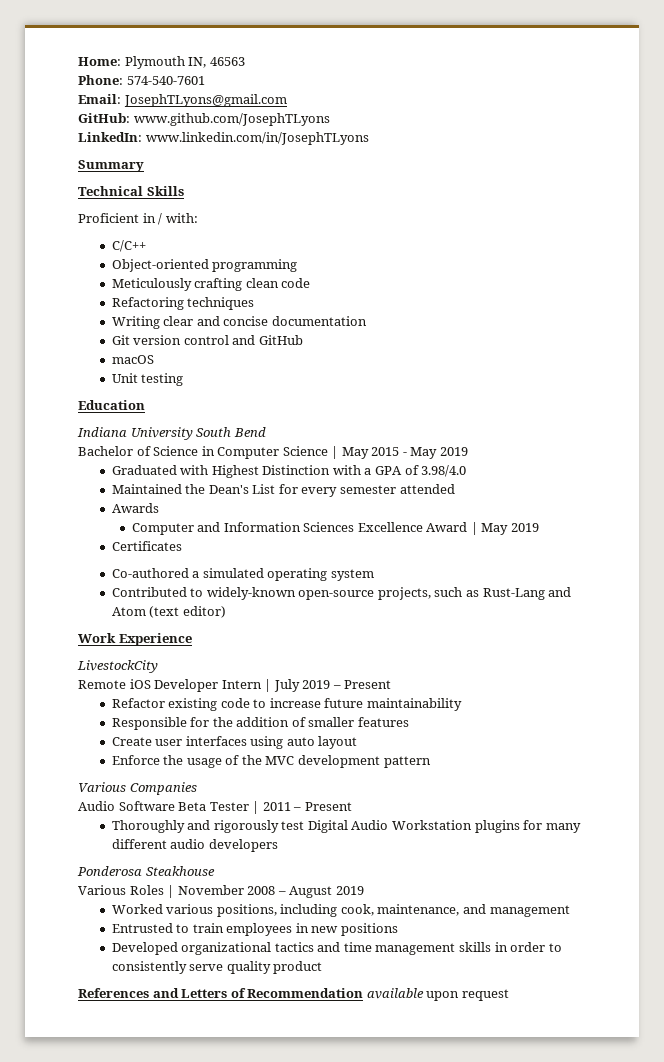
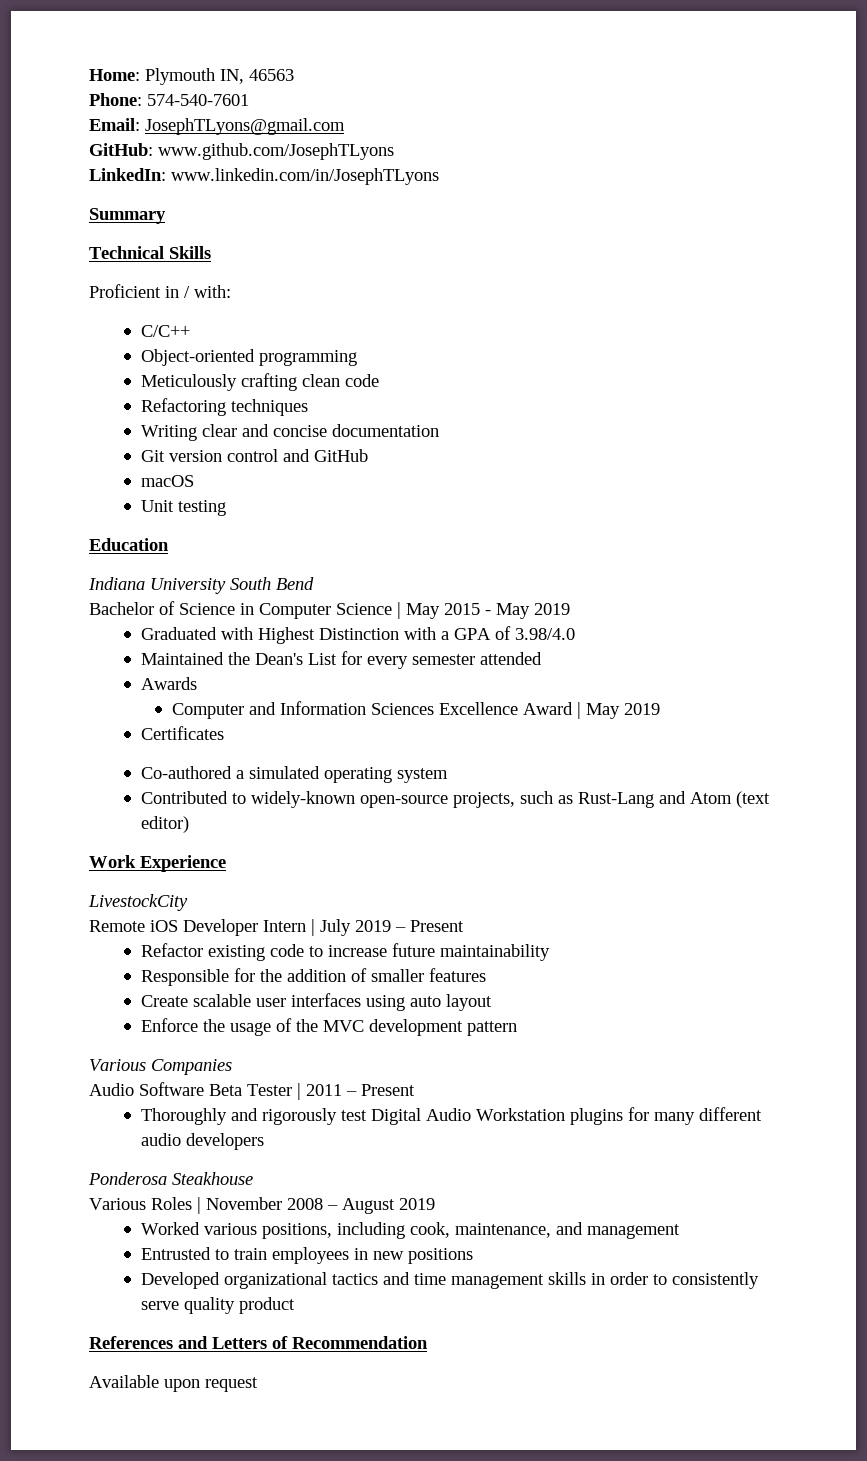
- Create user interfaces using auto layout
+ Create scalable user interfaces using auto layout
- References and Letters of Recommendation available upon request
+ References and Letters of Recommendation
+ Available upon request

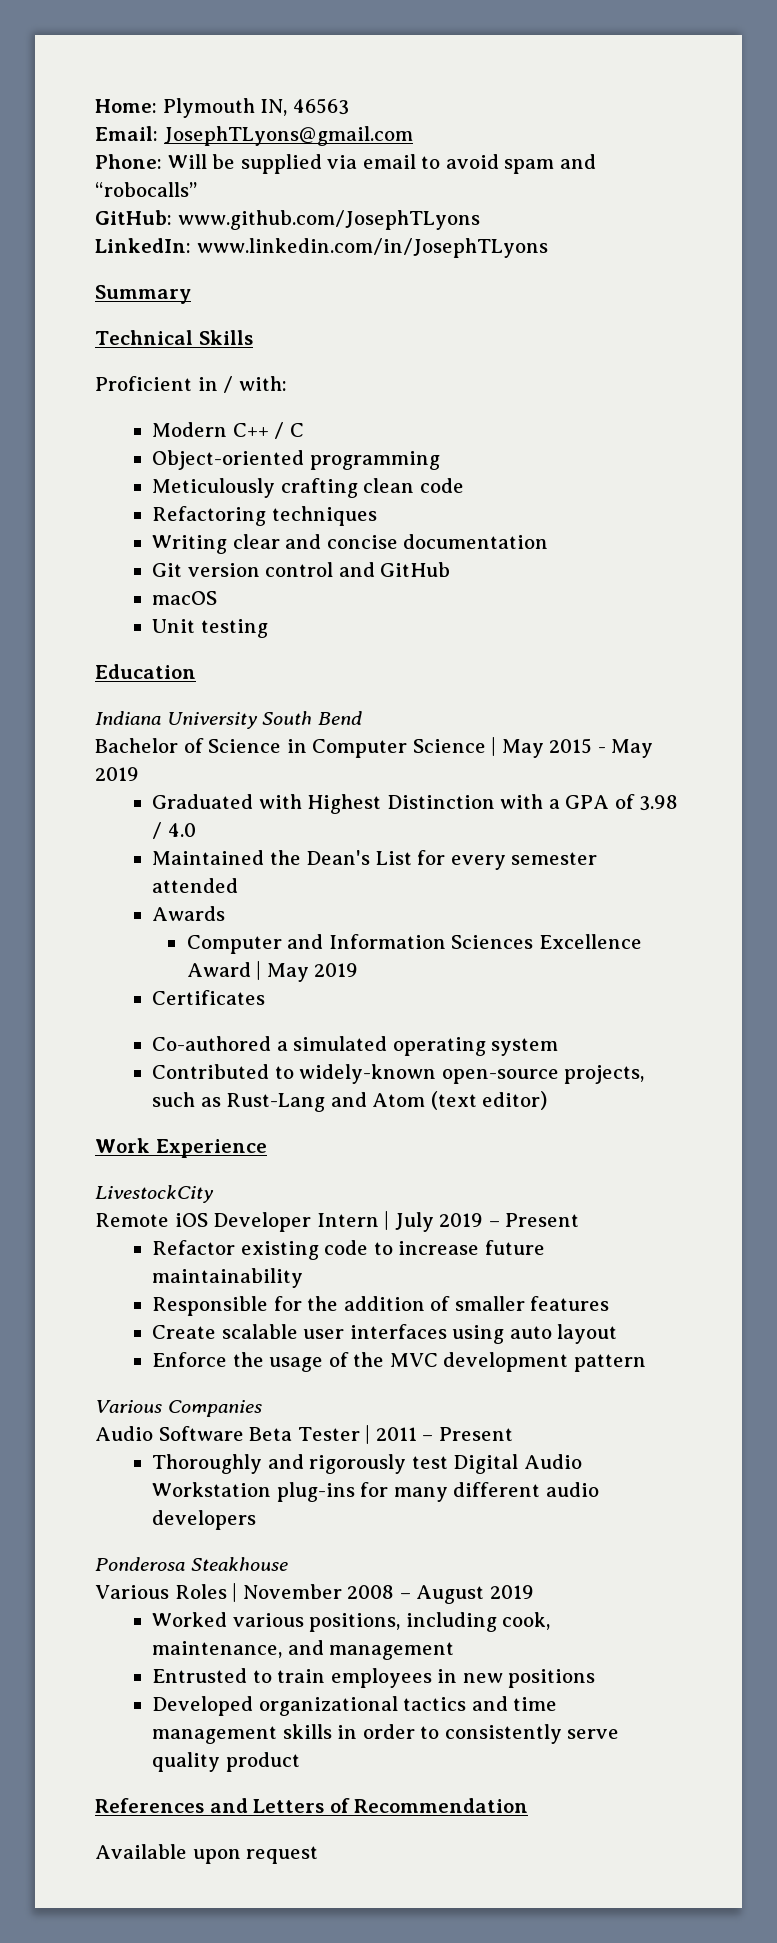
- Phone: 574-540-7601
+ Phone: Will be supplied via email to avoid spam and “robocalls”
- C/C++
+ Modern C++ / C
- Graduated with Highest Distinction with a GPA of 3.98/4.0
+ Graduated with Highest Distinction with a GPA of 3.98 / 4.0
- Thoroughly and rigorously test Digital Audio Workstation plugins for many different audio developers
+ Thoroughly and rigorously test Digital Audio Workstation plug-ins for many different audio developers

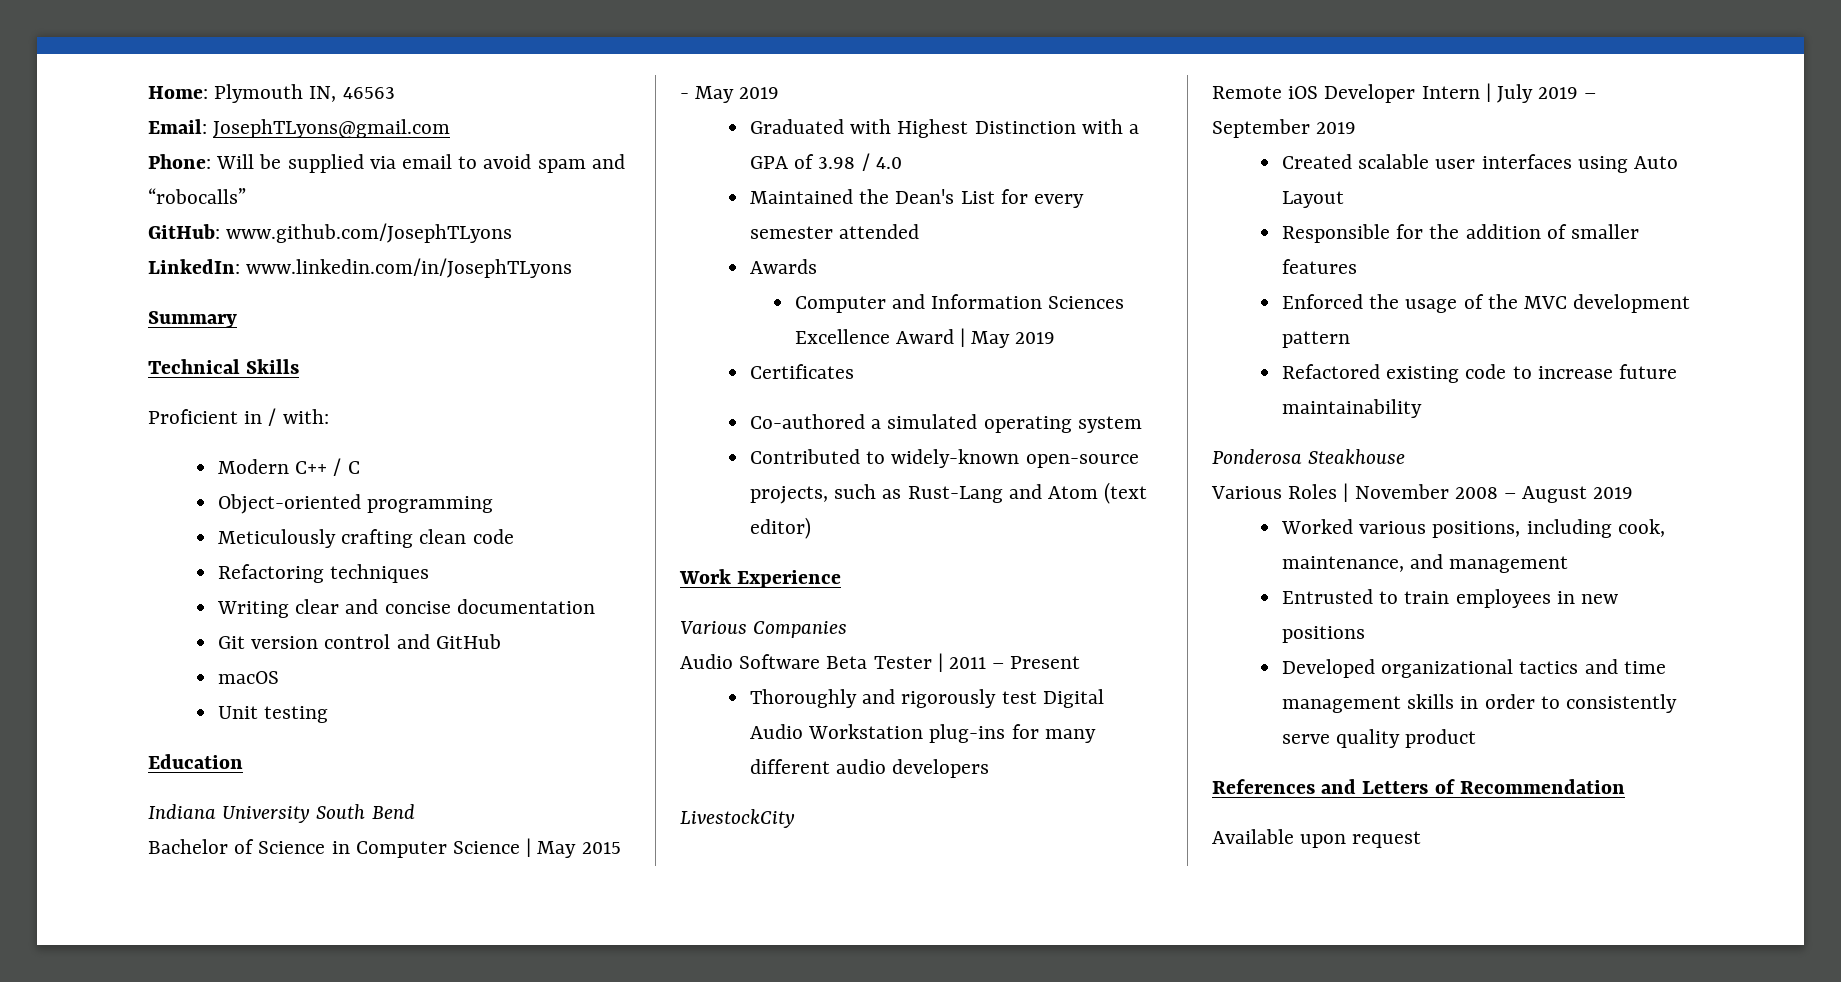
- LivestockCity
- Remote iOS Developer Intern | July 2019 – Present
- Refactor existing code to increase future maintainability
- Responsible for the addition of smaller features
- Create scalable user interfaces using auto layout
- Enforce the usage of the MVC development pattern
+ LivestockCity
+ Remote iOS Developer Intern | July 2019 – September 2019
+ Created scalable user interfaces using Auto Layout
+ Responsible for the addition of smaller features
+ Enforced the usage of the MVC development pattern
+ Refactored existing code to increase future maintainability

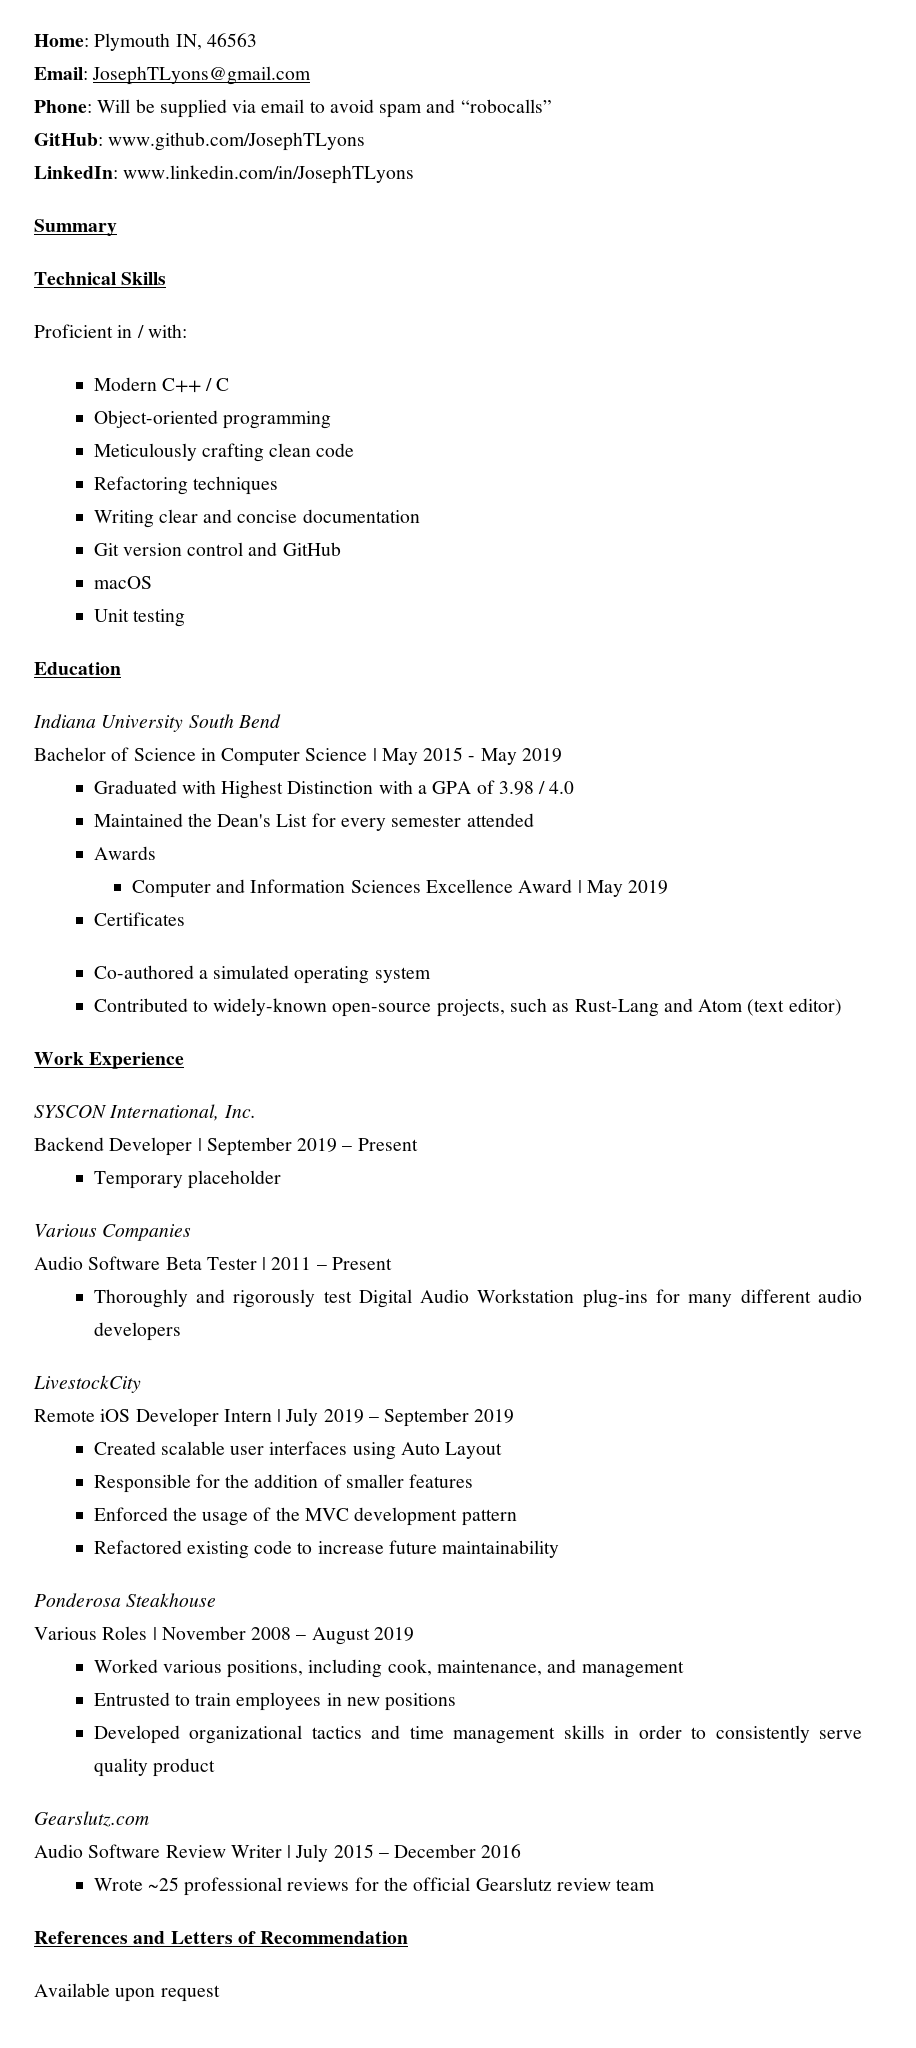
+ SYSCON International, Inc.
+ Backend Developer | September 2019 – Present
+ Temporary placeholder
+ Gearslutz.com
+ Audio Software Review Writer | July 2015 – December 2016
+ Wrote ~25 professional reviews for the official Gearslutz review team

